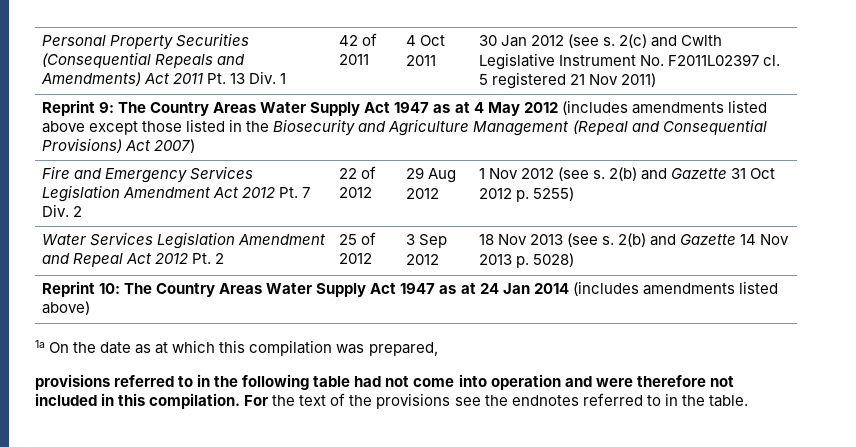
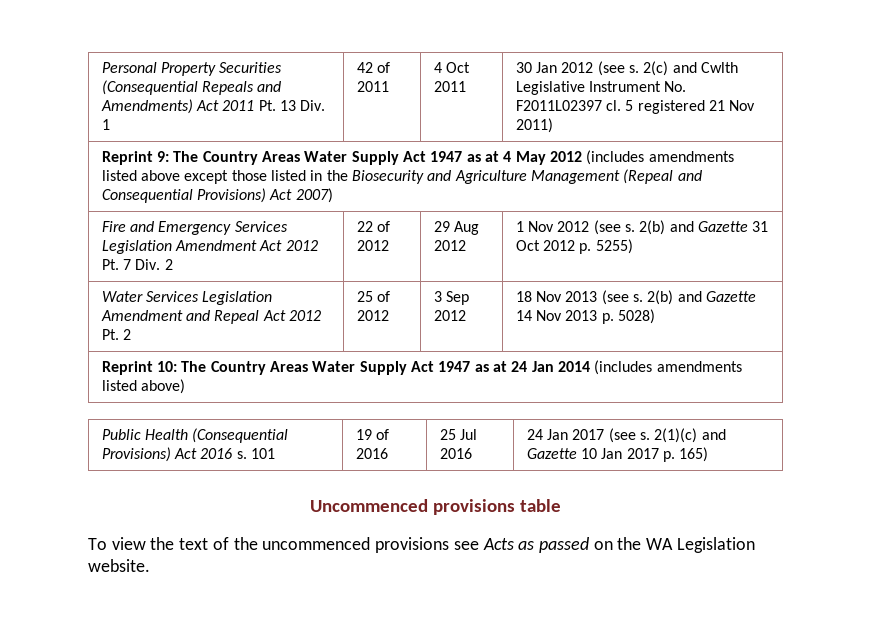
- 1a On the date as at which this compilation was prepared,
- provisions referred to in the following table had not come into operation and were therefore not included in this compilation. For the text of the provisions see the endnotes referred to in the table.
+ Public Health (Consequential Provisions) Act 2016 s. 101 | 19 of 2016 | 25 Jul 2016 | 24 Jan 2017 (see s. 2(1)(c) and Gazette 10 Jan 2017 p. 165)
+ Uncommenced provisions table
+ To view the text of the uncommenced provisions see Acts as passed on the WA Legislation website.

